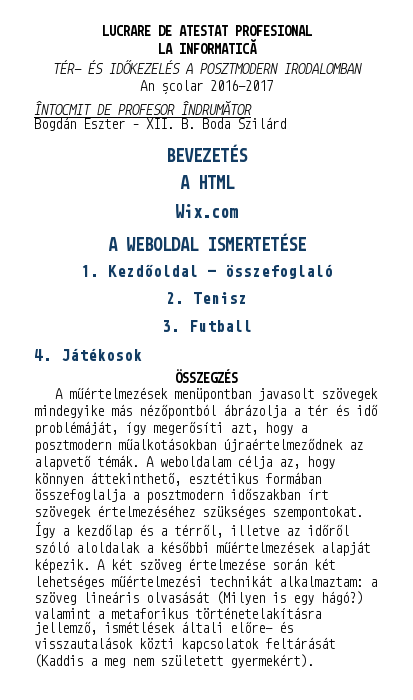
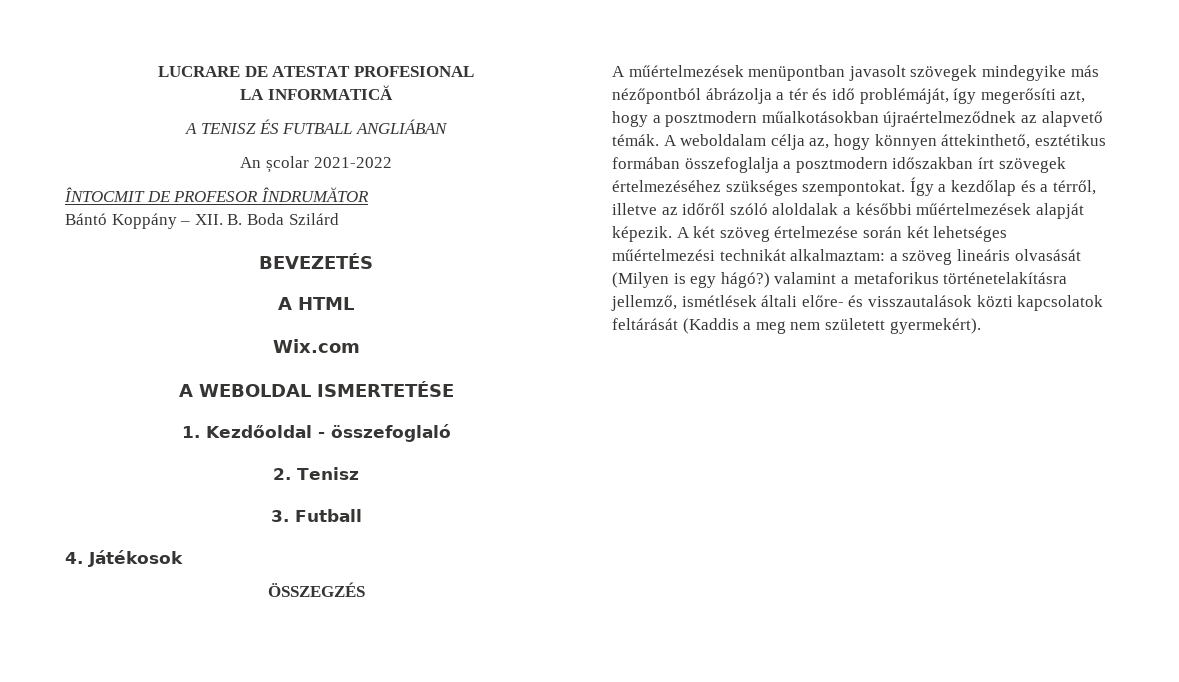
- TÉR- ÉS IDŐKEZELÉS A POSZTMODERN IRODALOMBAN
+ A TENISZ ÉS FUTBALL ANGLIÁBAN
- An școlar 2016-2017
+ An școlar 2021-2022
- Bogdán Eszter – XII. B. Boda Szilárd
+ Bántó Koppány – XII. B. Boda Szilárd

